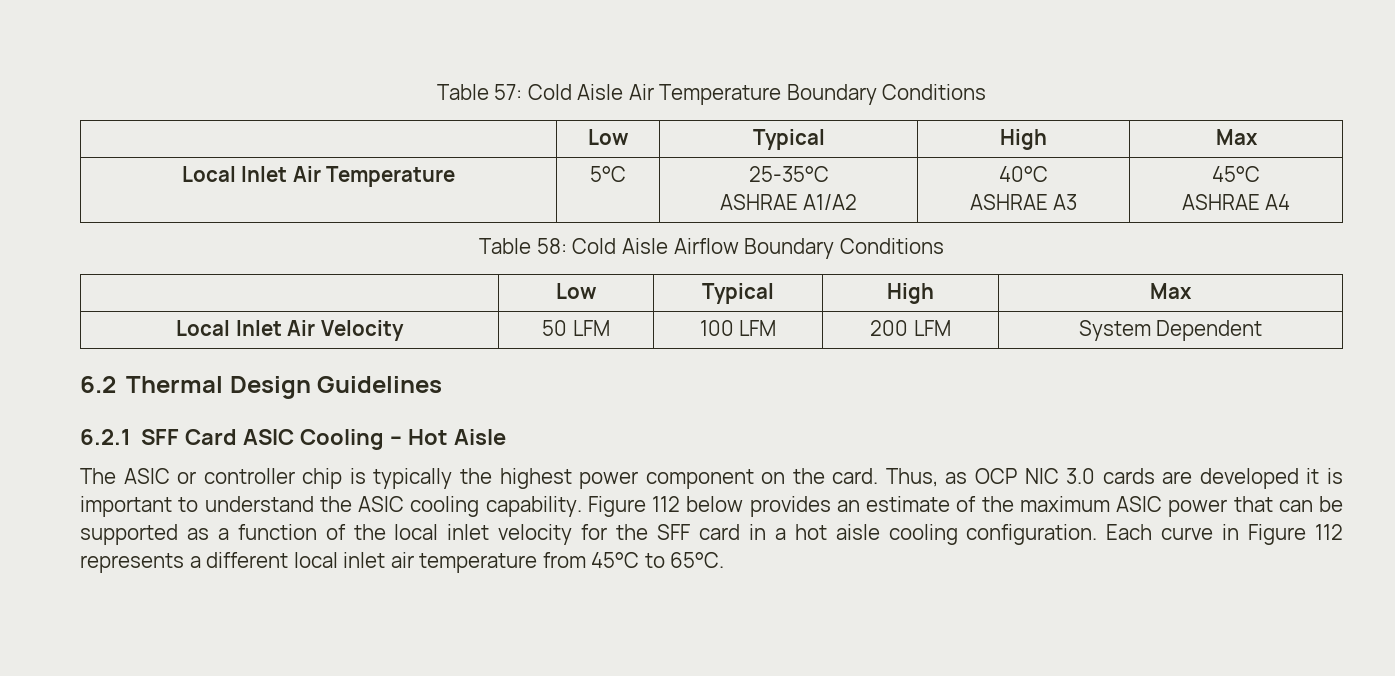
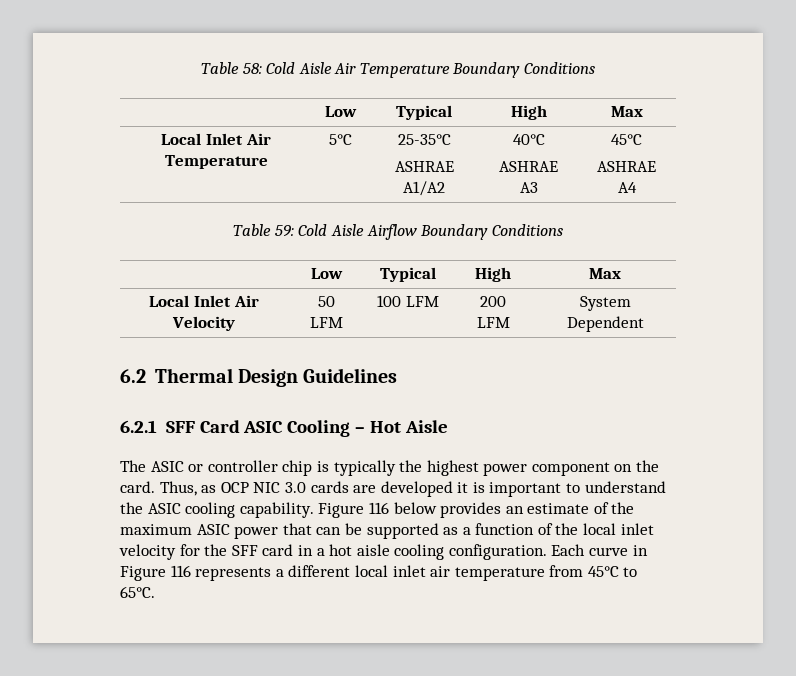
- Table 57: Cold Aisle Air Temperature Boundary Conditions
+ Table 58: Cold Aisle Air Temperature Boundary Conditions
- Table 58: Cold Aisle Airflow Boundary Conditions
+ Table 59: Cold Aisle Airflow Boundary Conditions
- Figure 112 below provides an estimate of the maximum ASIC power that can be supported as a function of the local inlet velocity for the SFF card in a hot aisle cooling configuration.
+ Figure 116 below provides an estimate of the maximum ASIC power that can be supported as a function of the local inlet velocity for the SFF card in a hot aisle cooling configuration.
- Each curve in Figure 112 represents a different local inlet air temperature from 45°C to 65°C.
+ Each curve in Figure 116 represents a different local inlet air temperature from 45°C to 65°C.

